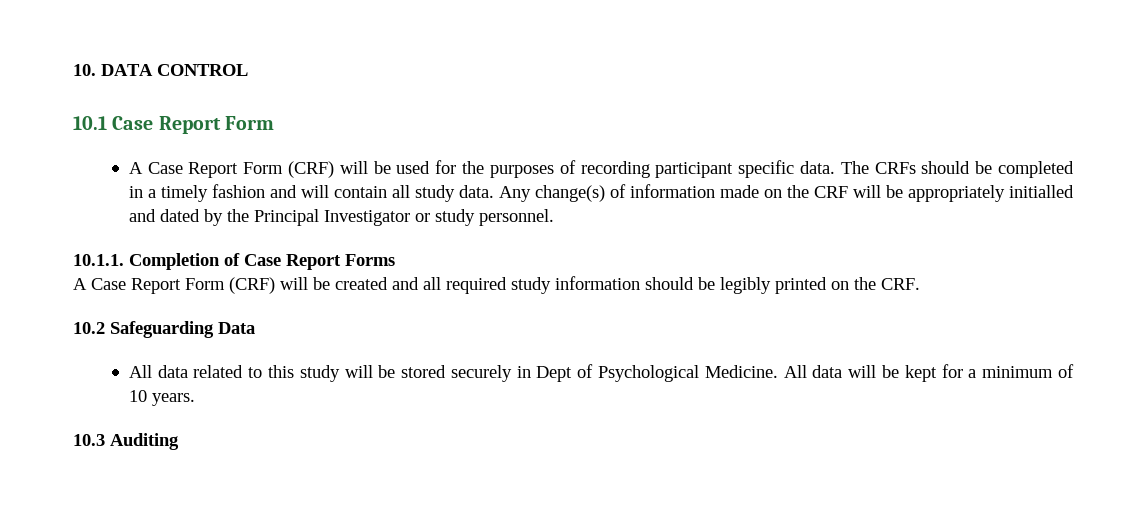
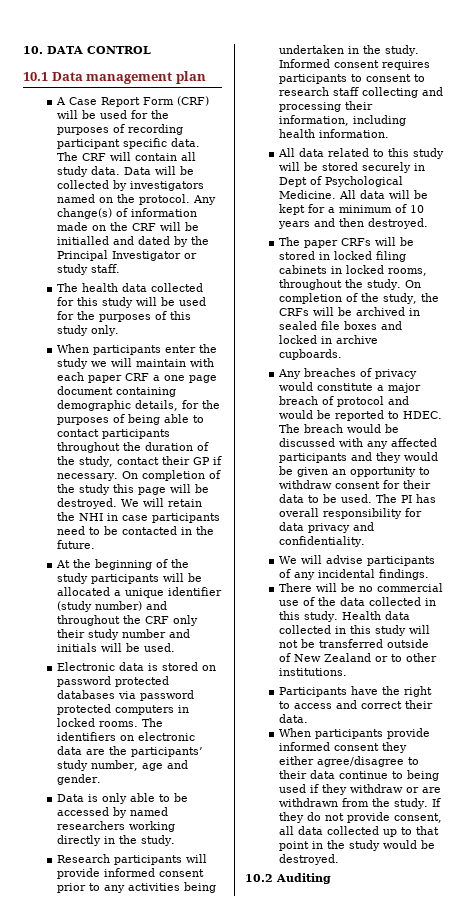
- 10.1 Case Report Form
+ 10.1 Data management plan
- The CRFs should be completed in a timely fashion and will contain all study data.
+ The CRF will contain all study data.
+ Data will be collected by investigators named on the protocol.
- Any change(s) of information made on the CRF will be appropriately initialled and dated by the Principal Investigator or study personnel.
- 10.1.1. Completion of Case Report Forms
- A Case Report Form (CRF) will be created and all required study information should be legibly printed on the CRF.
- 10.2 Safeguarding Data
+ Any change(s) of information made on the CRF will be initialled and dated by the Principal Investigator or study staff.
+ The health data collected for this study will be used for the purposes of this study only.
+ When participants enter the study we will maintain with each paper CRF a one page document containing demographic details, for the purposes of being able to contact participants throughout the duration of the study, contact their GP if necessary. On completion of the study this page will be destroyed. We will retain the NHI in case participants need to be contacted in the future.
+ At the beginning of the study participants will be allocated a unique identifier (study number) and throughout the CRF only their study number and initials will be used.
+ Electronic data is stored on password protected databases via password protected computers in locked rooms. The identifiers on electronic data are the participants’ study number, age and gender.
+ Data is only able to be accessed by named researchers working directly in the study.
+ Research participants will provide informed consent prior to any activities being undertaken in the study. Informed consent requires participants to consent to research staff collecting and processing their information, including health information.
- All data will be kept for a minimum of 10 years.
- 10.3 Auditing
+ All data will be kept for a minimum of 10 years and then destroyed.
+ The paper CRFs will be stored in locked filing cabinets in locked rooms, throughout the study. On completion of the study, the CRFs will be archived in sealed file boxes and locked in archive cupboards.
+ Any breaches of privacy would constitute a major breach of protocol and would be reported to HDEC. The breach would be discussed with any affected participants and they would be given an opportunity to withdraw consent for their data to be used. The PI has overall responsibility for data privacy and confidentiality.
+ We will advise participants of any incidental findings.
+ There will be no commercial use of the data collected in this study. Health data collected in this study will not be transferred outside of New Zealand or to other institutions.
+ Participants have the right to access and correct their data.
+ When participants provide informed consent they either agree/disagree to their data continue to being used if they withdraw or are withdrawn from the study. If they do not provide consent, all data collected up to that point in the study would be destroyed.
+ 10.2 Auditing

